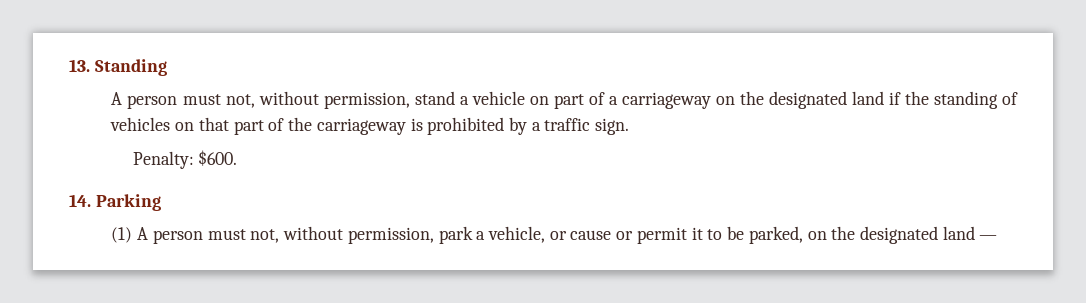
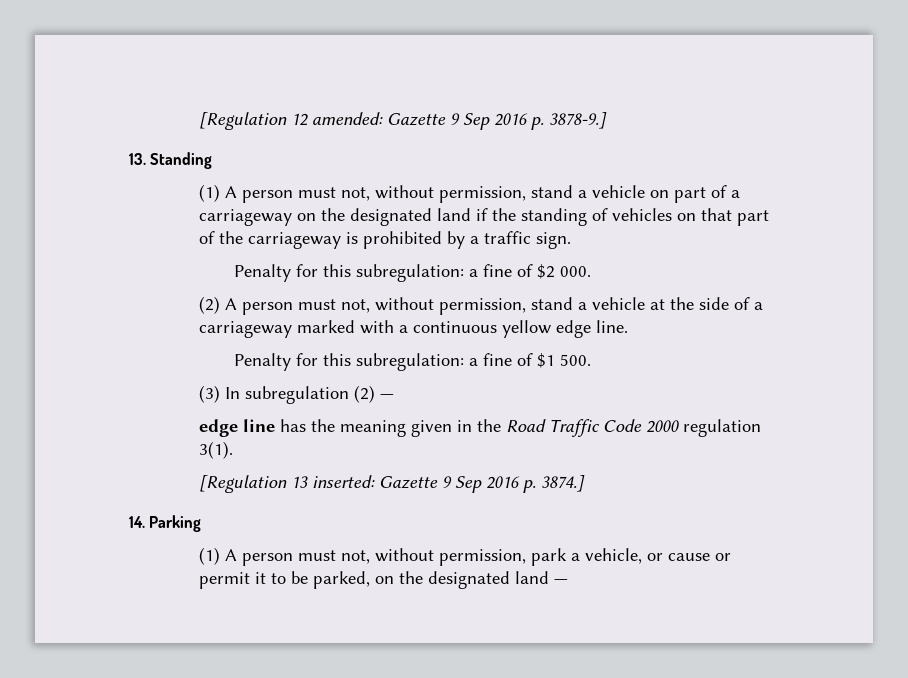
+ [Regulation 12 amended: Gazette 9 Sep 2016 p. 3878-9.]
- A person must not, without permission, stand a vehicle on part of a carriageway on the designated land if the standing of vehicles on that part of the carriageway is prohibited by a traffic sign.
+ (1) A person must not, without permission, stand a vehicle on part of a carriageway on the designated land if the standing of vehicles on that part of the carriageway is prohibited by a traffic sign.
- Penalty: $600.
+ Penalty for this subregulation: a fine of $2 000.
+ (2) A person must not, without permission, stand a vehicle at the side of a carriageway marked with a continuous yellow edge line.
+ Penalty for this subregulation: a fine of $1 500.
+ (3) In subregulation (2) —
+ edge line has the meaning given in the Road Traffic Code 2000 regulation 3(1).
+ [Regulation 13 inserted: Gazette 9 Sep 2016 p. 3874.]

